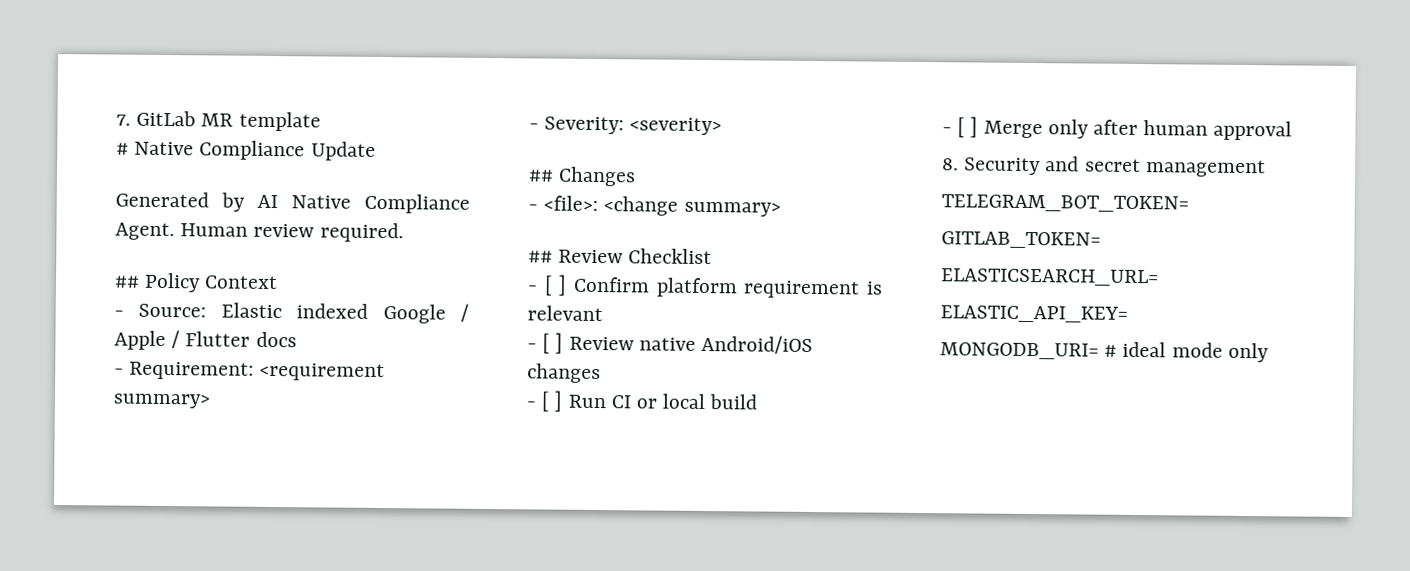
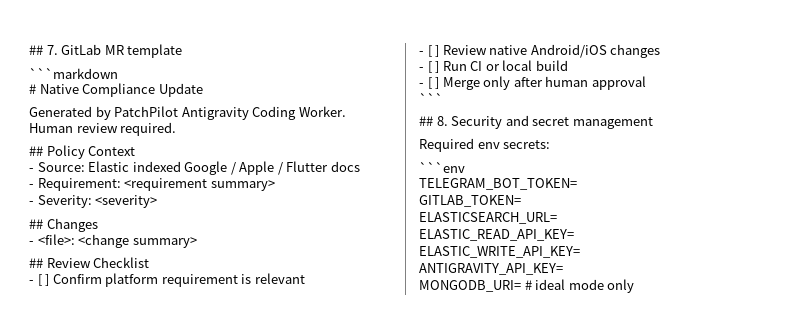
- 7. GitLab MR template
+ ## 7. GitLab MR template
+ ```markdown
- Generated by AI Native Compliance Agent.
+ Generated by PatchPilot Antigravity Coding Worker.
- 8. Security and secret management
+ ```
+ ## 8. Security and secret management
+ Required env secrets:
+ ```env
- ELASTIC_API_KEY=
+ ELASTIC_READ_API_KEY=
+ ELASTIC_WRITE_API_KEY=
+ ANTIGRAVITY_API_KEY=

